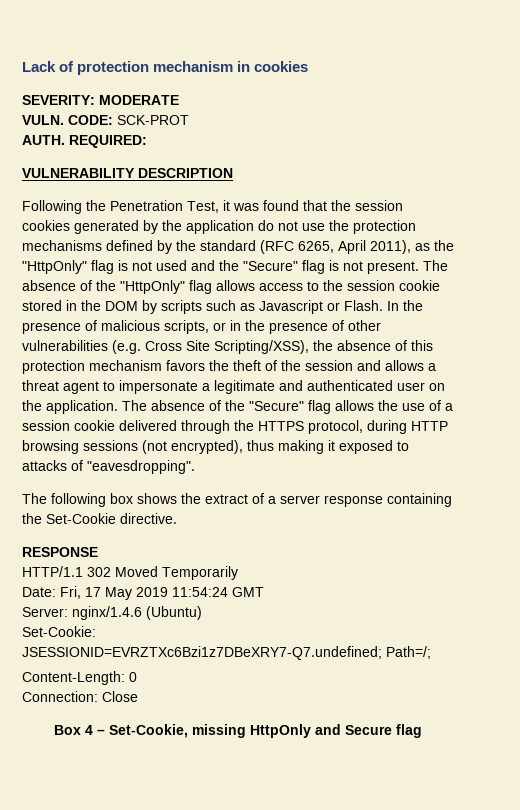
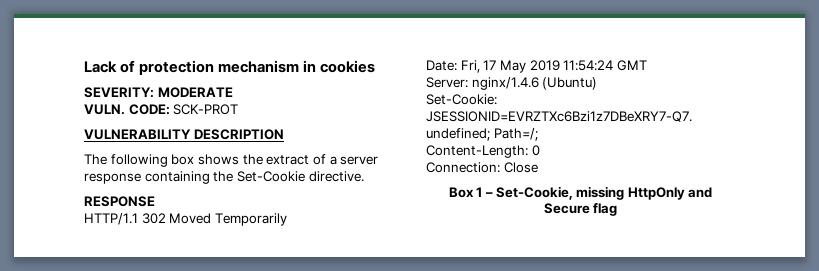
- AUTH. REQUIRED:
- Following the Penetration Test, it was found that the session cookies generated by the application do not use the protection mechanisms defined by the standard (RFC 6265, April 2011), as the "HttpOnly" flag is not used and the "Secure" flag is not present. The absence of the "HttpOnly" flag allows access to the session cookie stored in the DOM by scripts such as Javascript or Flash. In the presence of malicious scripts, or in the presence of other vulnerabilities (e.g. Cross Site Scripting/XSS), the absence of this protection mechanism favors the theft of the session and allows a threat agent to impersonate a legitimate and authenticated user on the application. The absence of the "Secure" flag allows the use of a session cookie delivered through the HTTPS protocol, during HTTP browsing sessions (not encrypted), thus making it exposed to attacks of "eavesdropping".
- Box 4 – Set-Cookie, missing HttpOnly and Secure flag
+ Box 1 – Set-Cookie, missing HttpOnly and Secure flag

